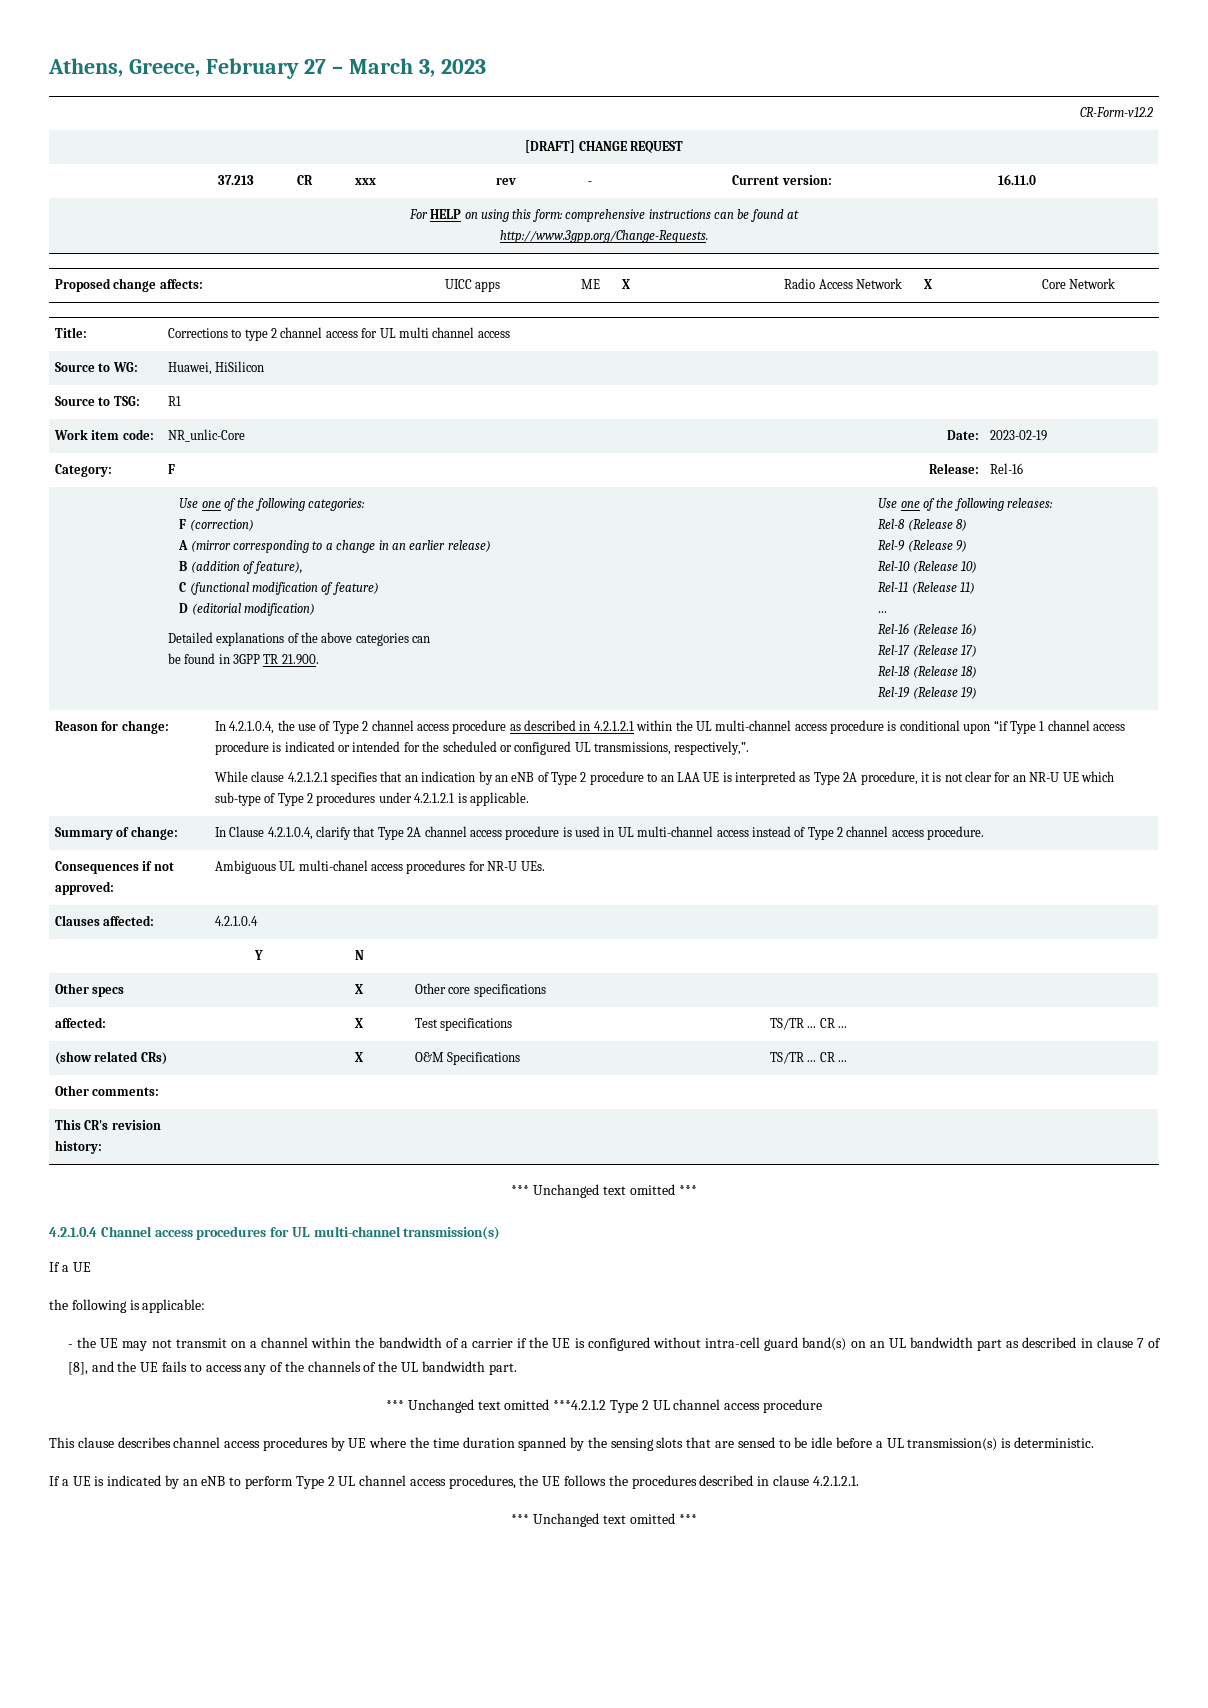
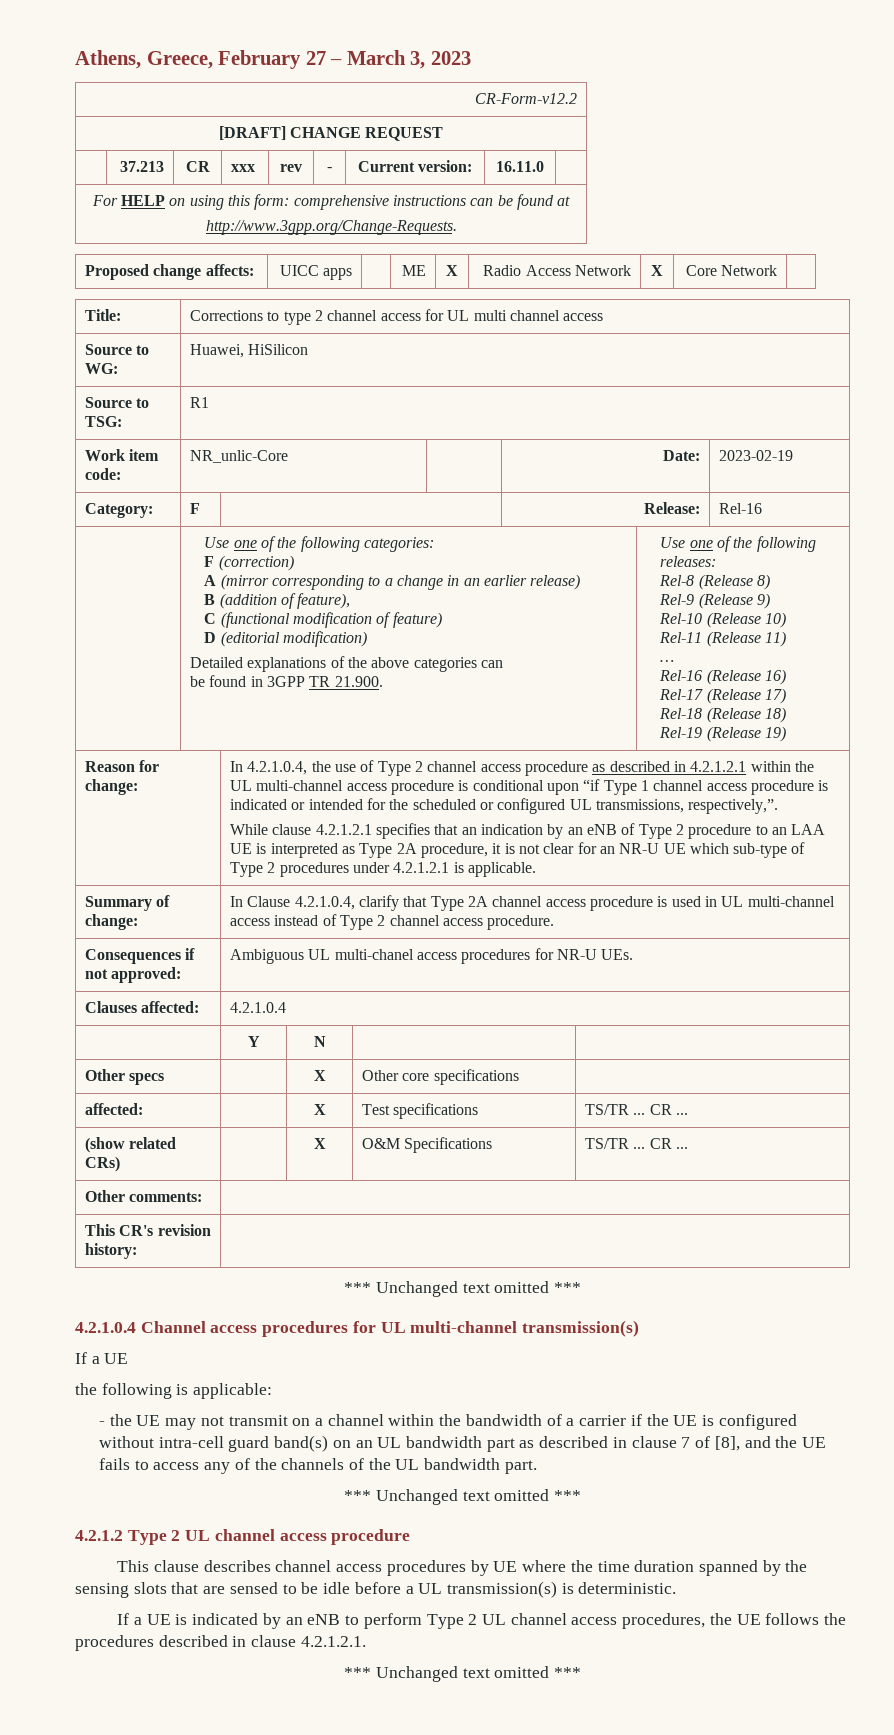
  - the UE may not transmit on a channel within the bandwidth of a carrier if the UE is configured without intra-cell guard band(s) on an UL bandwidth part as described in clause 7 of [8], and the UE fails to access any of the channels of the UL bandwidth part.
- *** Unchanged text omitted ***4.2.1.2 Type 2 UL channel access procedure
+ *** Unchanged text omitted ***
+ 4.2.1.2 Type 2 UL channel access procedure

